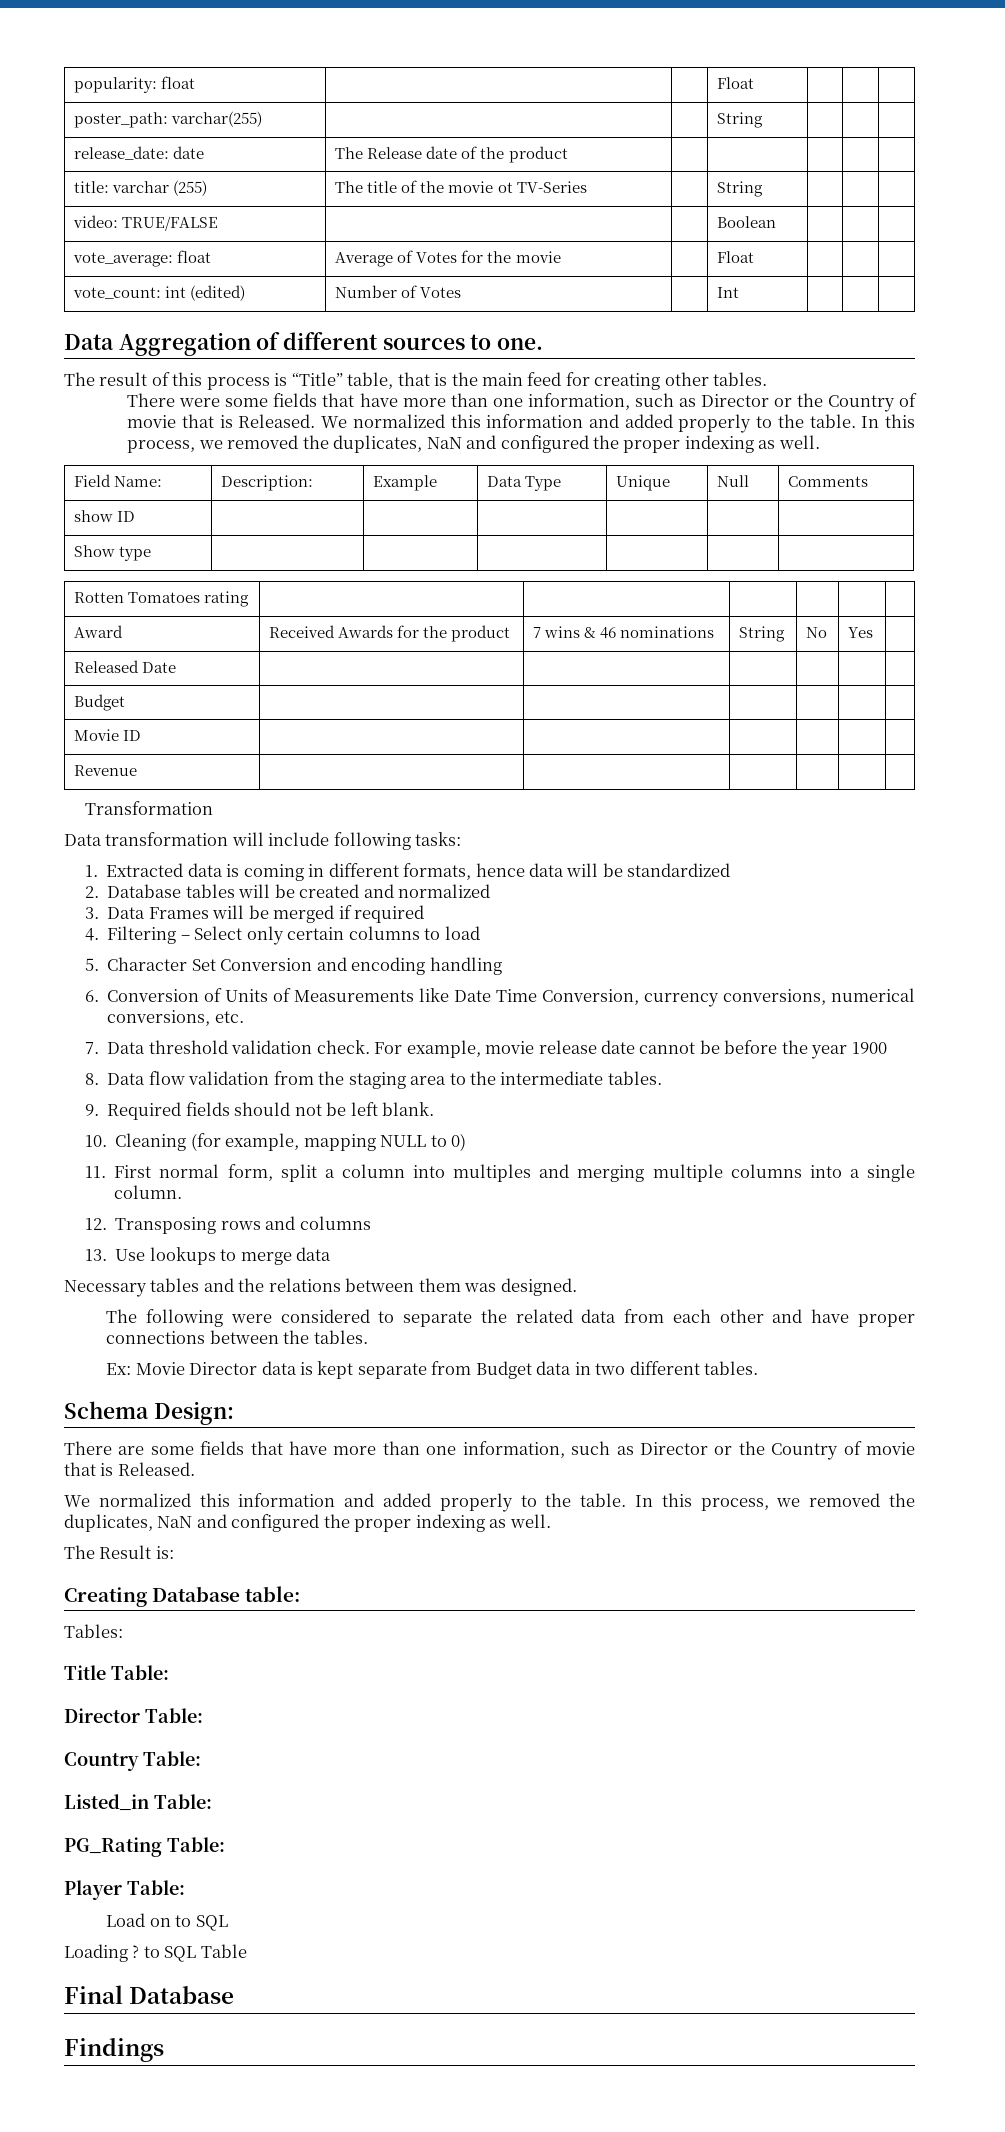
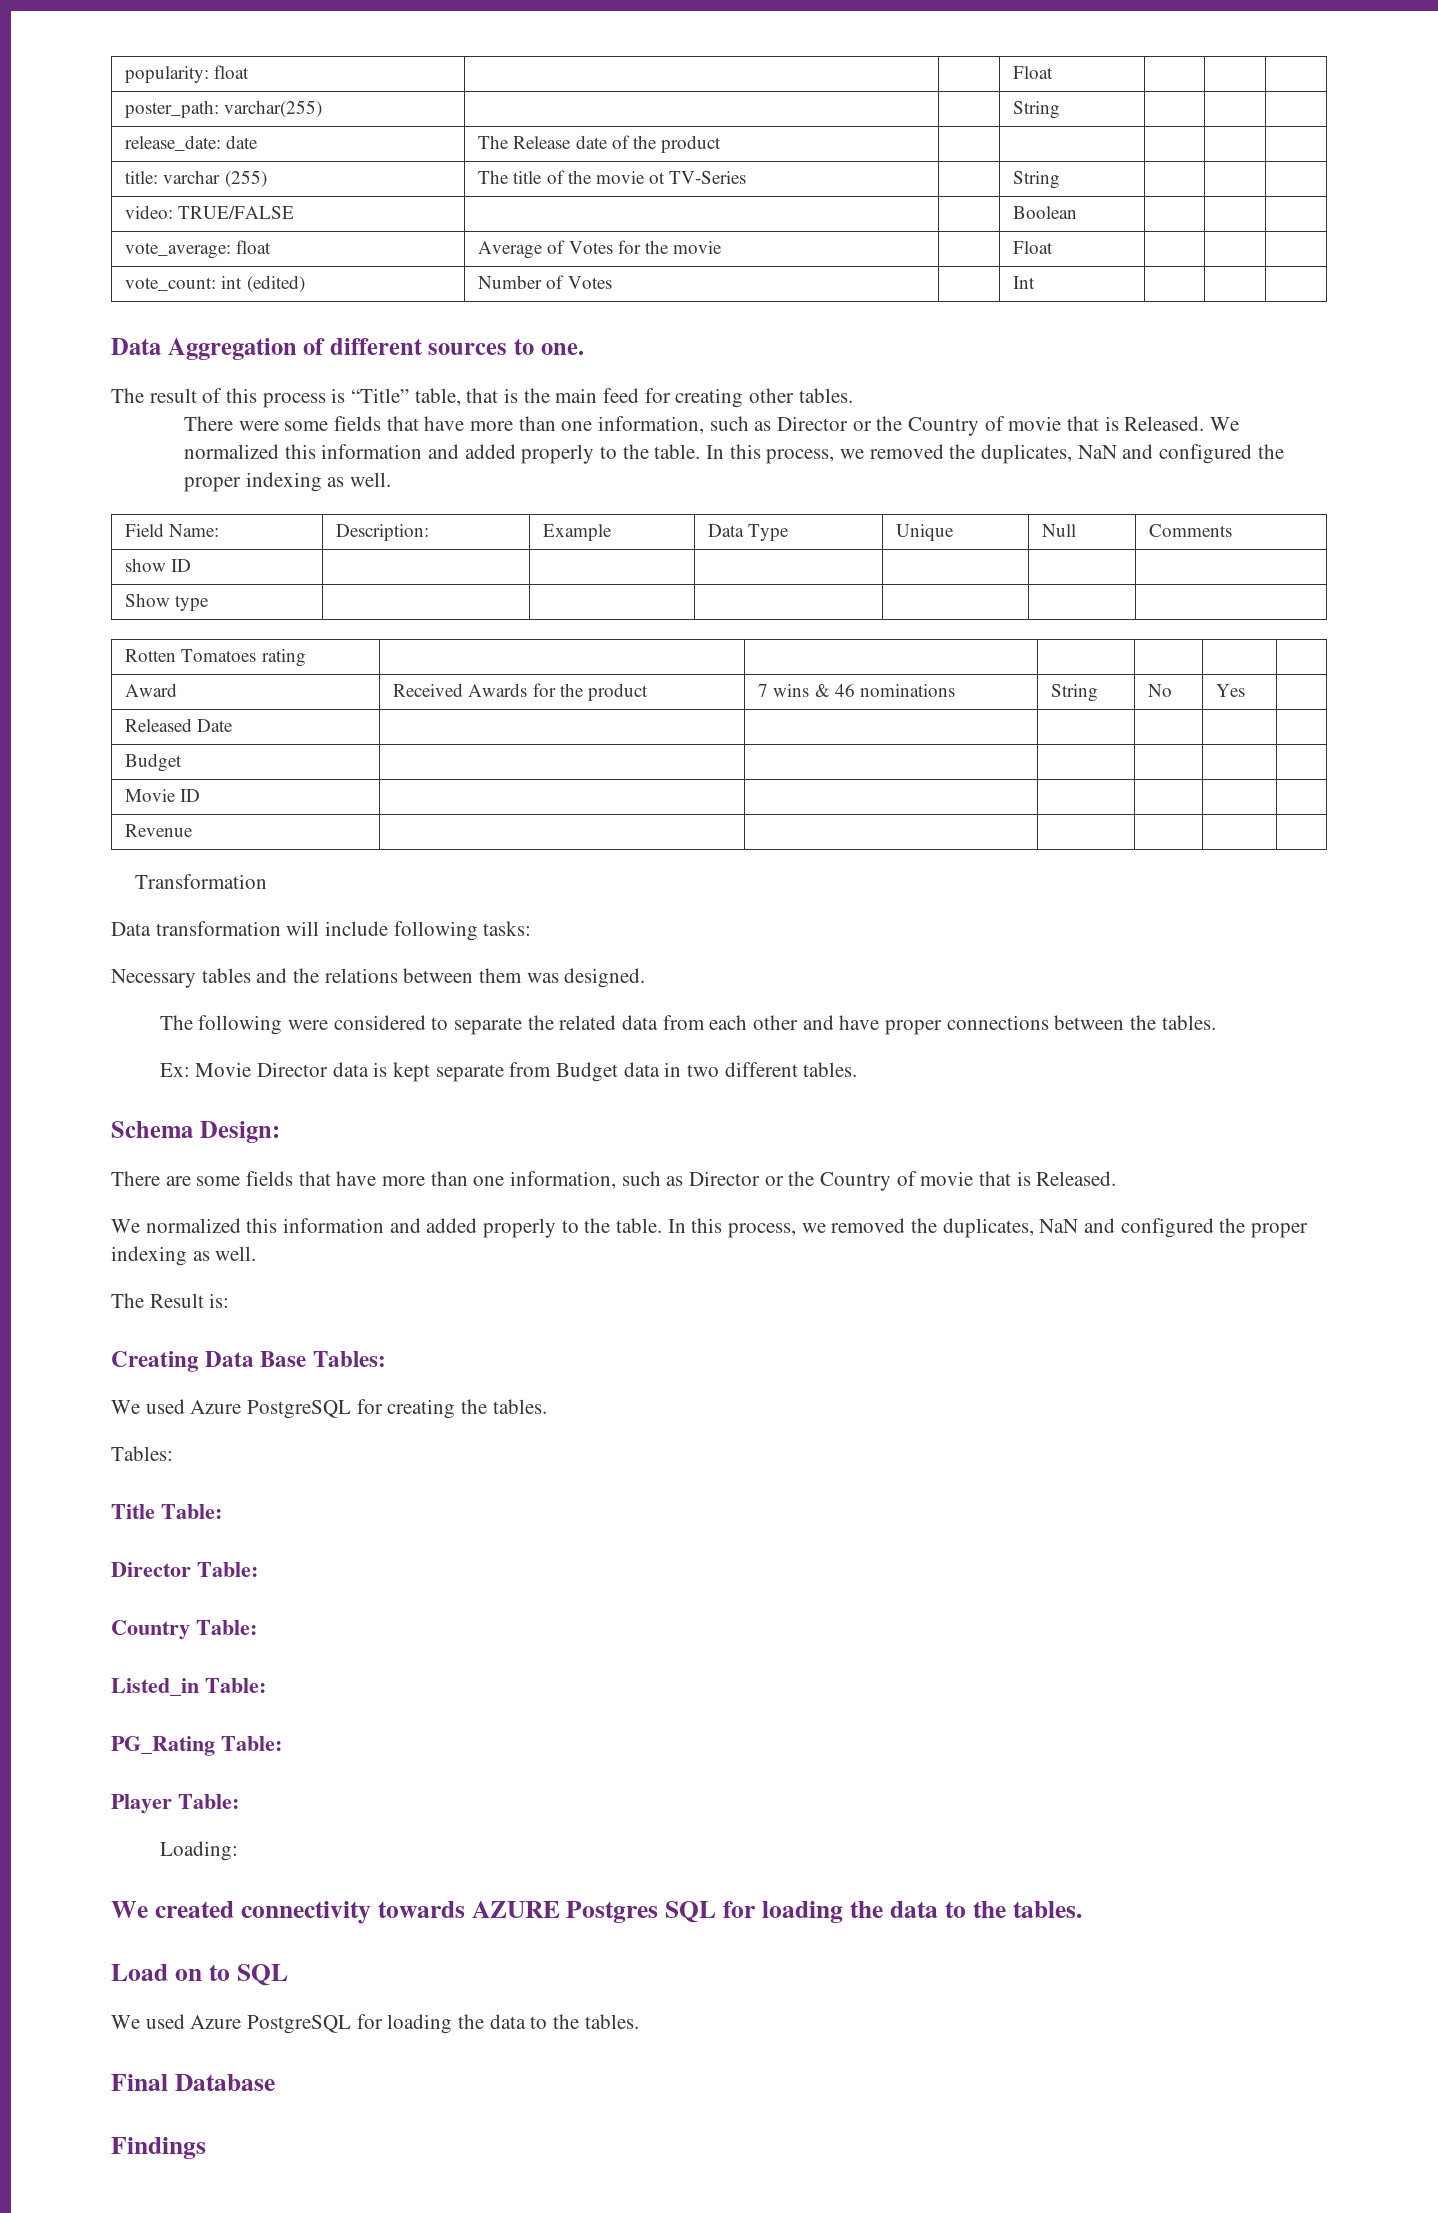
- 1. Extracted data is coming in different formats, hence data will be standardized
- 2. Database tables will be created and normalized
- 3. Data Frames will be merged if required
- 4. Filtering – Select only certain columns to load
- 5. Character Set Conversion and encoding handling
- 6. Conversion of Units of Measurements like Date Time Conversion, currency conversions, numerical conversions, etc.
- 7. Data threshold validation check. For example, movie release date cannot be before the year 1900
- 8. Data flow validation from the staging area to the intermediate tables.
- 9. Required fields should not be left blank.
- 10. Cleaning (for example, mapping NULL to 0)
- 11. First normal form, split a column into multiples and merging multiple columns into a single column.
- 12. Transposing rows and columns
- 13. Use lookups to merge data
- Creating Database table:
+ Creating Data Base Tables:
+ We used Azure PostgreSQL for creating the tables.
+ Loading:
+ We created connectivity towards AZURE Postgres SQL for loading the data to the tables.
  Load on to SQL
- Loading ? to SQL Table
+ We used Azure PostgreSQL for loading the data to the tables.

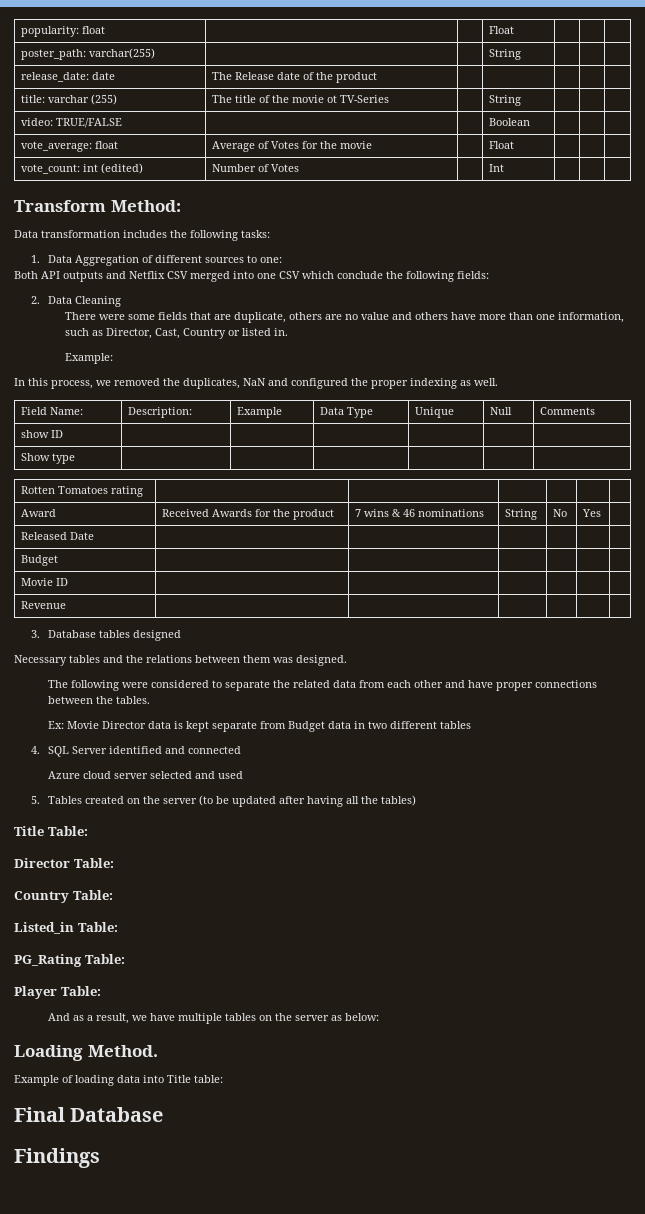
- Data Aggregation of different sources to one.
- The result of this process is “Title” table, that is the main feed for creating other tables.
+ Transform Method:
+ Data transformation includes the following tasks:
+ 1. Data Aggregation of different sources to one:
+ Both API outputs and Netflix CSV merged into one CSV which conclude the following fields:
+ 2. Data Cleaning
- There were some fields that have more than one information, such as Director or the Country of movie that is Released. We normalized this information and added properly to the table. In this process, we removed the duplicates, NaN and configured the proper indexing as well.
+ There were some fields that are duplicate, others are no value and others have more than one information, such as Director, Cast, Country or listed in.
+ Example:
+ In this process, we removed the duplicates, NaN and configured the proper indexing as well.
- Transformation
- Data transformation will include following tasks:
+ 3. Database tables designed
- Ex: Movie Director data is kept separate from Budget data in two different tables.
- Schema Design:
- There are some fields that have more than one information, such as Director or the Country of movie that is Released.
- We normalized this information and added properly to the table. In this process, we removed the duplicates, NaN and configured the proper indexing as well.
- The Result is:
- Creating Data Base Tables:
- We used Azure PostgreSQL for creating the tables.
- Tables:
+ Ex: Movie Director data is kept separate from Budget data in two different tables
+ 4. SQL Server identified and connected
+ Azure cloud server selected and used
+ 5. Tables created on the server (to be updated after having all the tables)
- Loading:
- We created connectivity towards AZURE Postgres SQL for loading the data to the tables.
- Load on to SQL
- We used Azure PostgreSQL for loading the data to the tables.
+ And as a result, we have multiple tables on the server as below:
+ Loading Method.
+ Example of loading data into Title table:

